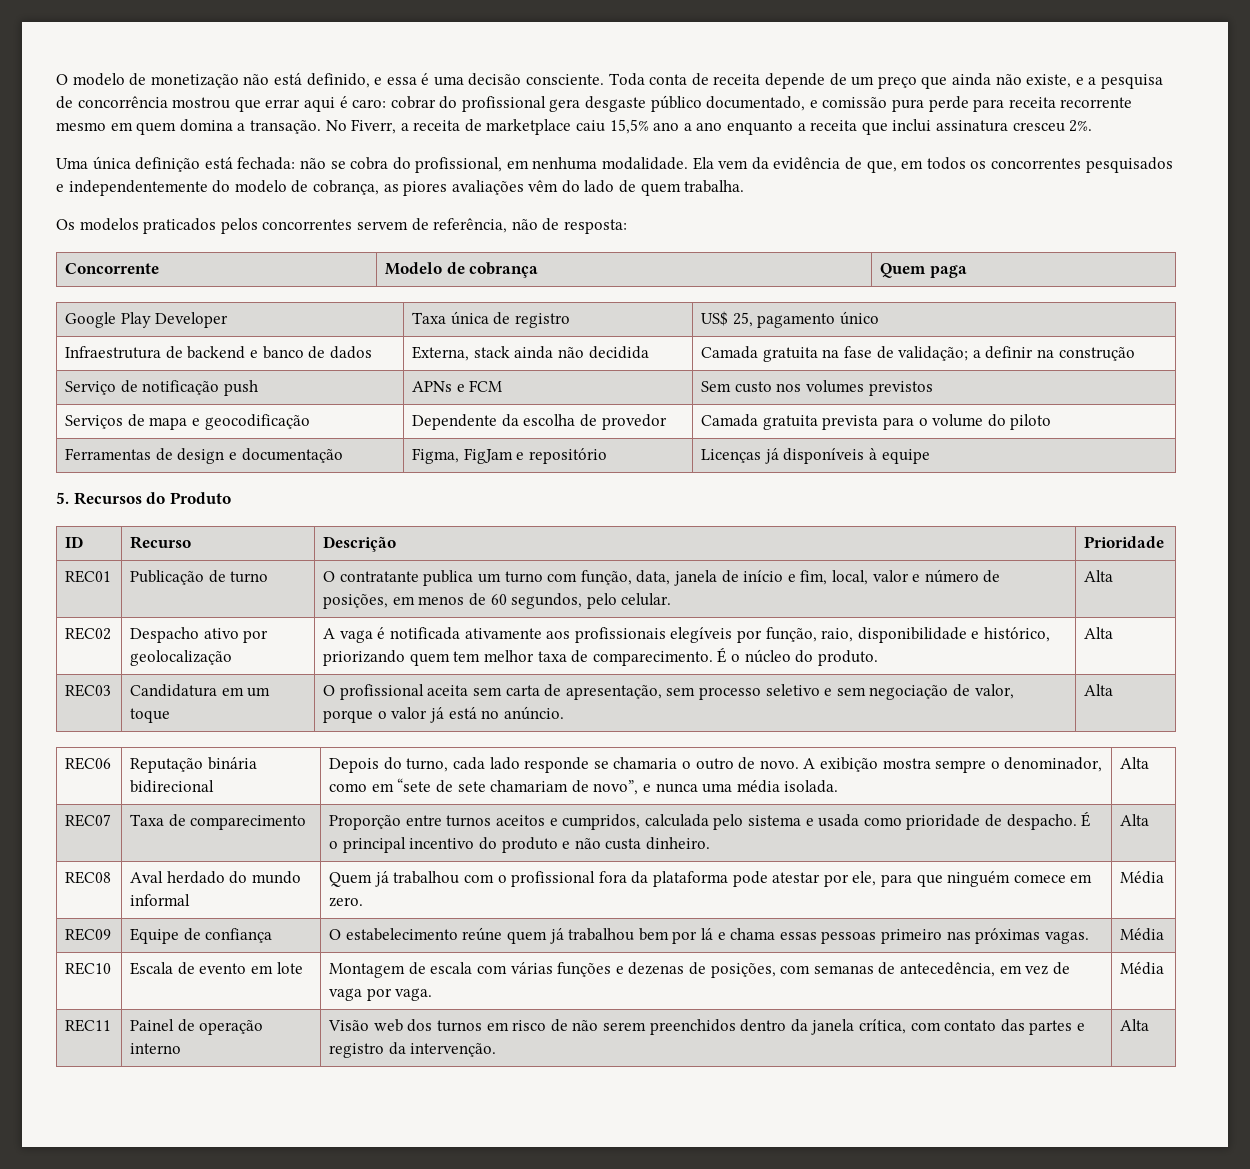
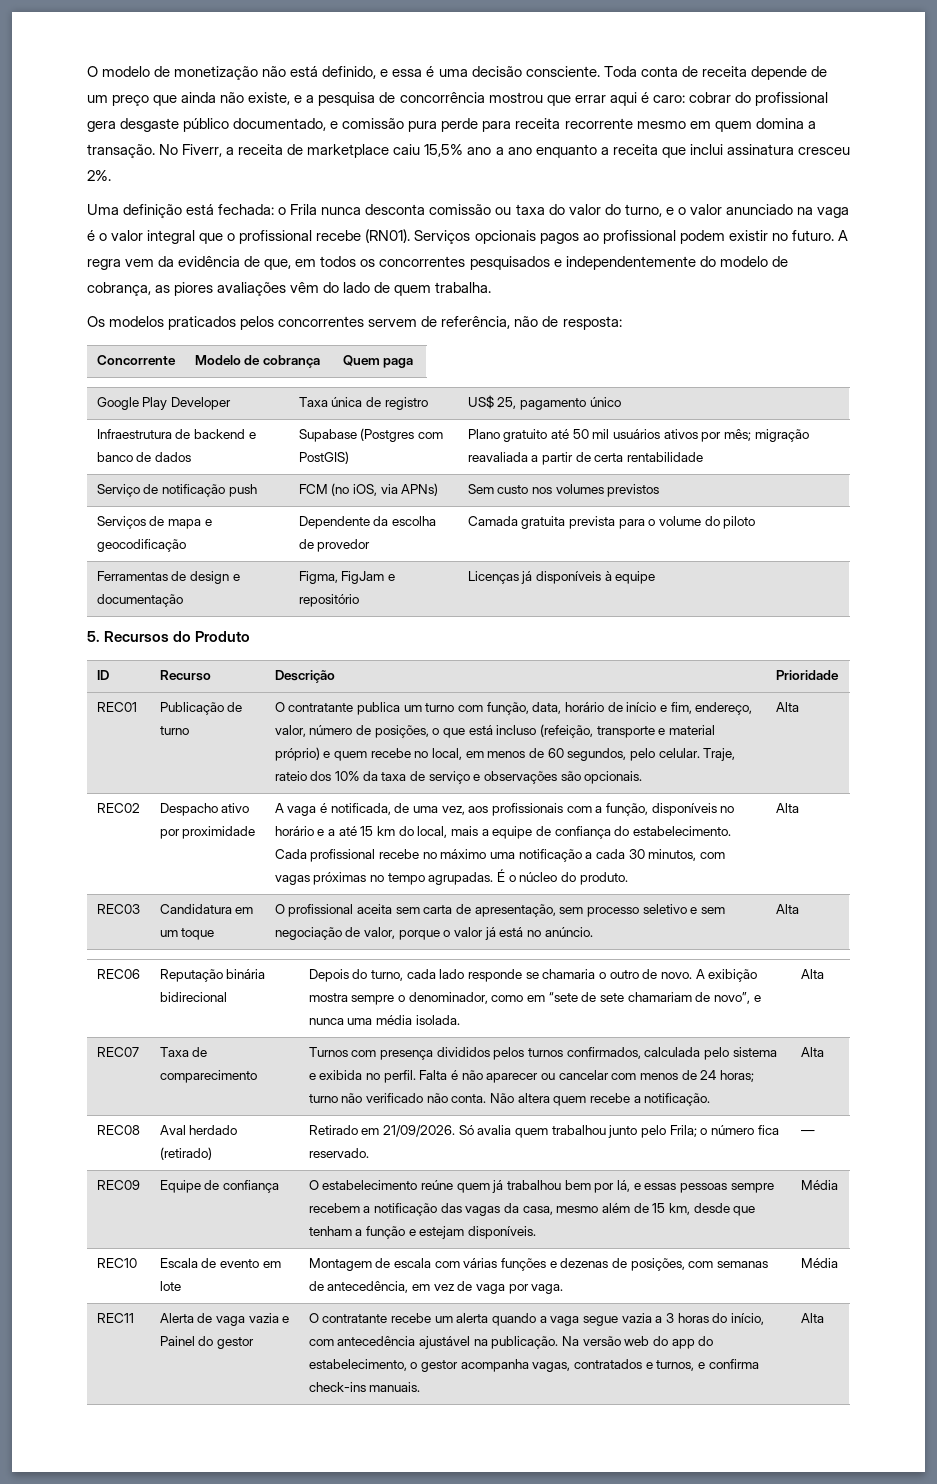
- Uma única definição está fechada: não se cobra do profissional, em nenhuma modalidade. Ela vem da evidência de que, em todos os concorrentes pesquisados e independentemente do modelo de cobrança, as piores avaliações vêm do lado de quem trabalha.
+ Uma definição está fechada: o Frila nunca desconta comissão ou taxa do valor do turno, e o valor anunciado na vaga é o valor integral que o profissional recebe (RN01). Serviços opcionais pagos ao profissional podem existir no futuro. A regra vem da evidência de que, em todos os concorrentes pesquisados e independentemente do modelo de cobrança, as piores avaliações vêm do lado de quem trabalha.
- Infraestrutura de backend e banco de dados | Externa, stack ainda não decidida | Camada gratuita na fase de validação; a definir na construção
+ Infraestrutura de backend e banco de dados | Supabase (Postgres com PostGIS) | Plano gratuito até 50 mil usuários ativos por mês; migração reavaliada a partir de certa rentabilidade
- Serviço de notificação push | APNs e FCM | Sem custo nos volumes previstos
+ Serviço de notificação push | FCM (no iOS, via APNs) | Sem custo nos volumes previstos
- O contratante publica um turno com função, data, janela de início e fim, local, valor e número de posições, em menos de 60 segundos, pelo celular.
+ O contratante publica um turno com função, data, horário de início e fim, endereço, valor, número de posições, o que está incluso (refeição, transporte e material próprio) e quem recebe no local, em menos de 60 segundos, pelo celular. Traje, rateio dos 10% da taxa de serviço e observações são opcionais.
- Despacho ativo por geolocalização
+ Despacho ativo por proximidade
- A vaga é notificada ativamente aos profissionais elegíveis por função, raio, disponibilidade e histórico, priorizando quem tem melhor taxa de comparecimento.
+ A vaga é notificada, de uma vez, aos profissionais com a função, disponíveis no horário e a até 15 km do local, mais a equipe de confiança do estabelecimento. Cada profissional recebe no máximo uma notificação a cada 30 minutos, com vagas próximas no tempo agrupadas.
- Proporção entre turnos aceitos e cumpridos, calculada pelo sistema e usada como prioridade de despacho. É o principal incentivo do produto e não custa dinheiro. | Alta
- REC08 | Aval herdado do mundo informal | Quem já trabalhou com o profissional fora da plataforma pode atestar por ele, para que ninguém comece em zero. | Média
+ Turnos com presença divididos pelos turnos confirmados, calculada pelo sistema e exibida no perfil. Falta é não aparecer ou cancelar com menos de 24 horas; turno não verificado não conta. Não altera quem recebe a notificação. | Alta
+ REC08 | Aval herdado (retirado) | Retirado em 21/09/2026. Só avalia quem trabalhou junto pelo Frila; o número fica reservado. | —
- REC09 | Equipe de confiança | O estabelecimento reúne quem já trabalhou bem por lá e chama essas pessoas primeiro nas próximas vagas. | Média
+ REC09 | Equipe de confiança | O estabelecimento reúne quem já trabalhou bem por lá, e essas pessoas sempre recebem a notificação das vagas da casa, mesmo além de 15 km, desde que tenham a função e estejam disponíveis. | Média
- Painel de operação interno | Visão web dos turnos em risco de não serem preenchidos dentro da janela crítica, com contato das partes e registro da intervenção.
+ Alerta de vaga vazia e Painel do gestor | O contratante recebe um alerta quando a vaga segue vazia a 3 horas do início, com antecedência ajustável na publicação. Na versão web do app do estabelecimento, o gestor acompanha vagas, contratados e turnos, e confirma check-ins manuais.

